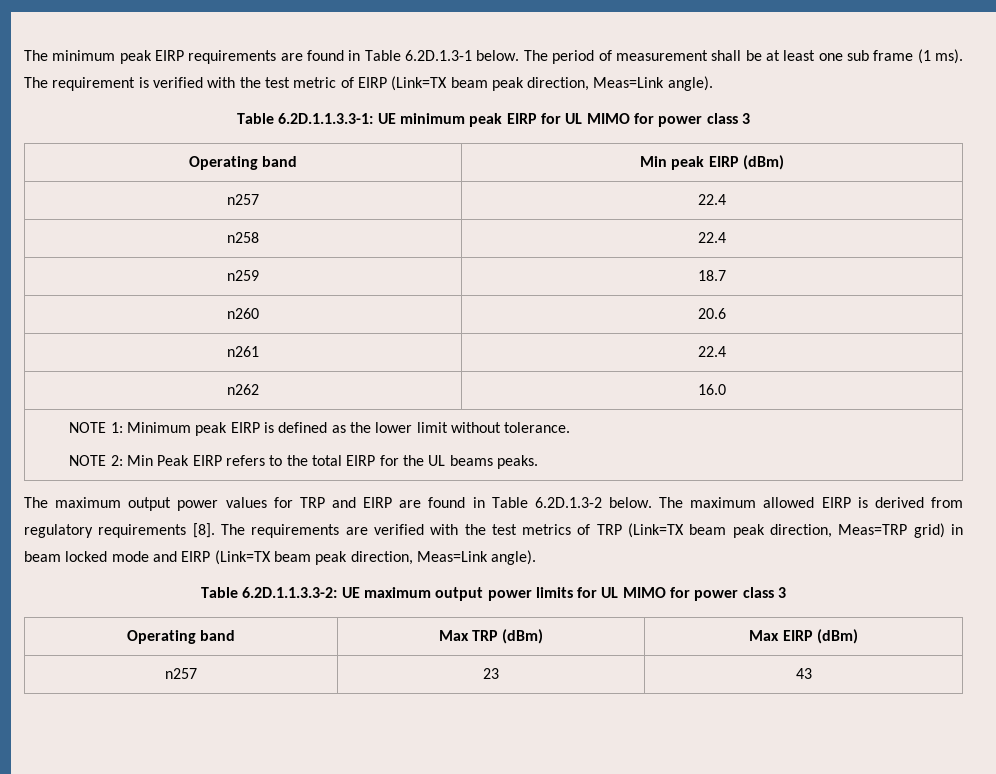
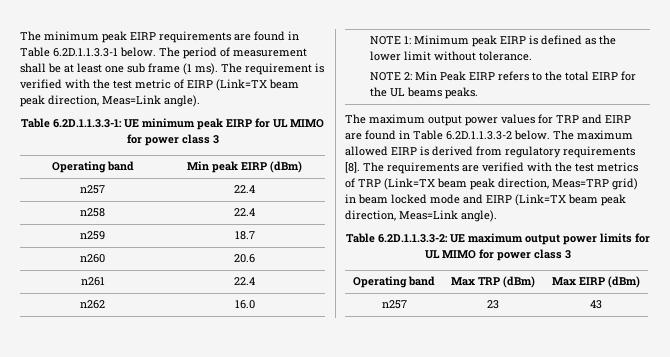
- The minimum peak EIRP requirements are found in Table 6.2D.1.3-1 below.
+ The minimum peak EIRP requirements are found in Table 6.2D.1.1.3.3-1 below.
- The maximum output power values for TRP and EIRP are found in Table 6.2D.1.3-2 below.
+ The maximum output power values for TRP and EIRP are found in Table 6.2D.1.1.3.3-2 below.

